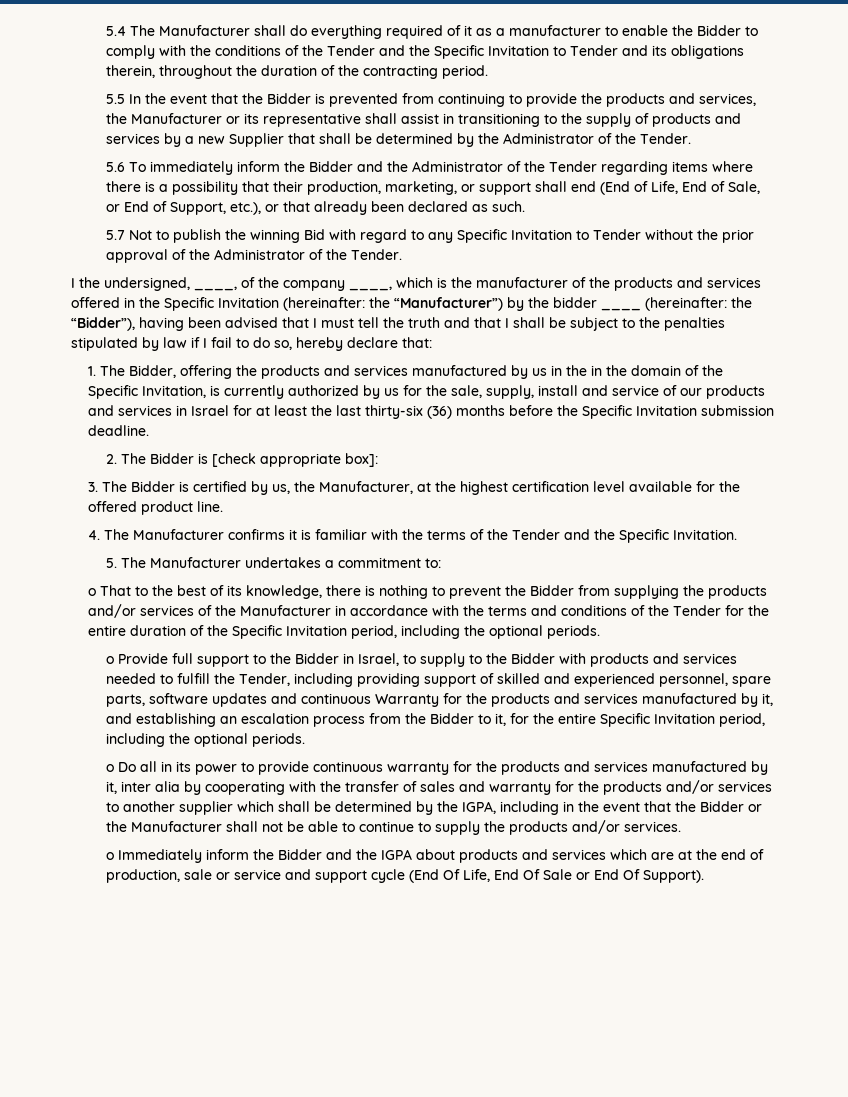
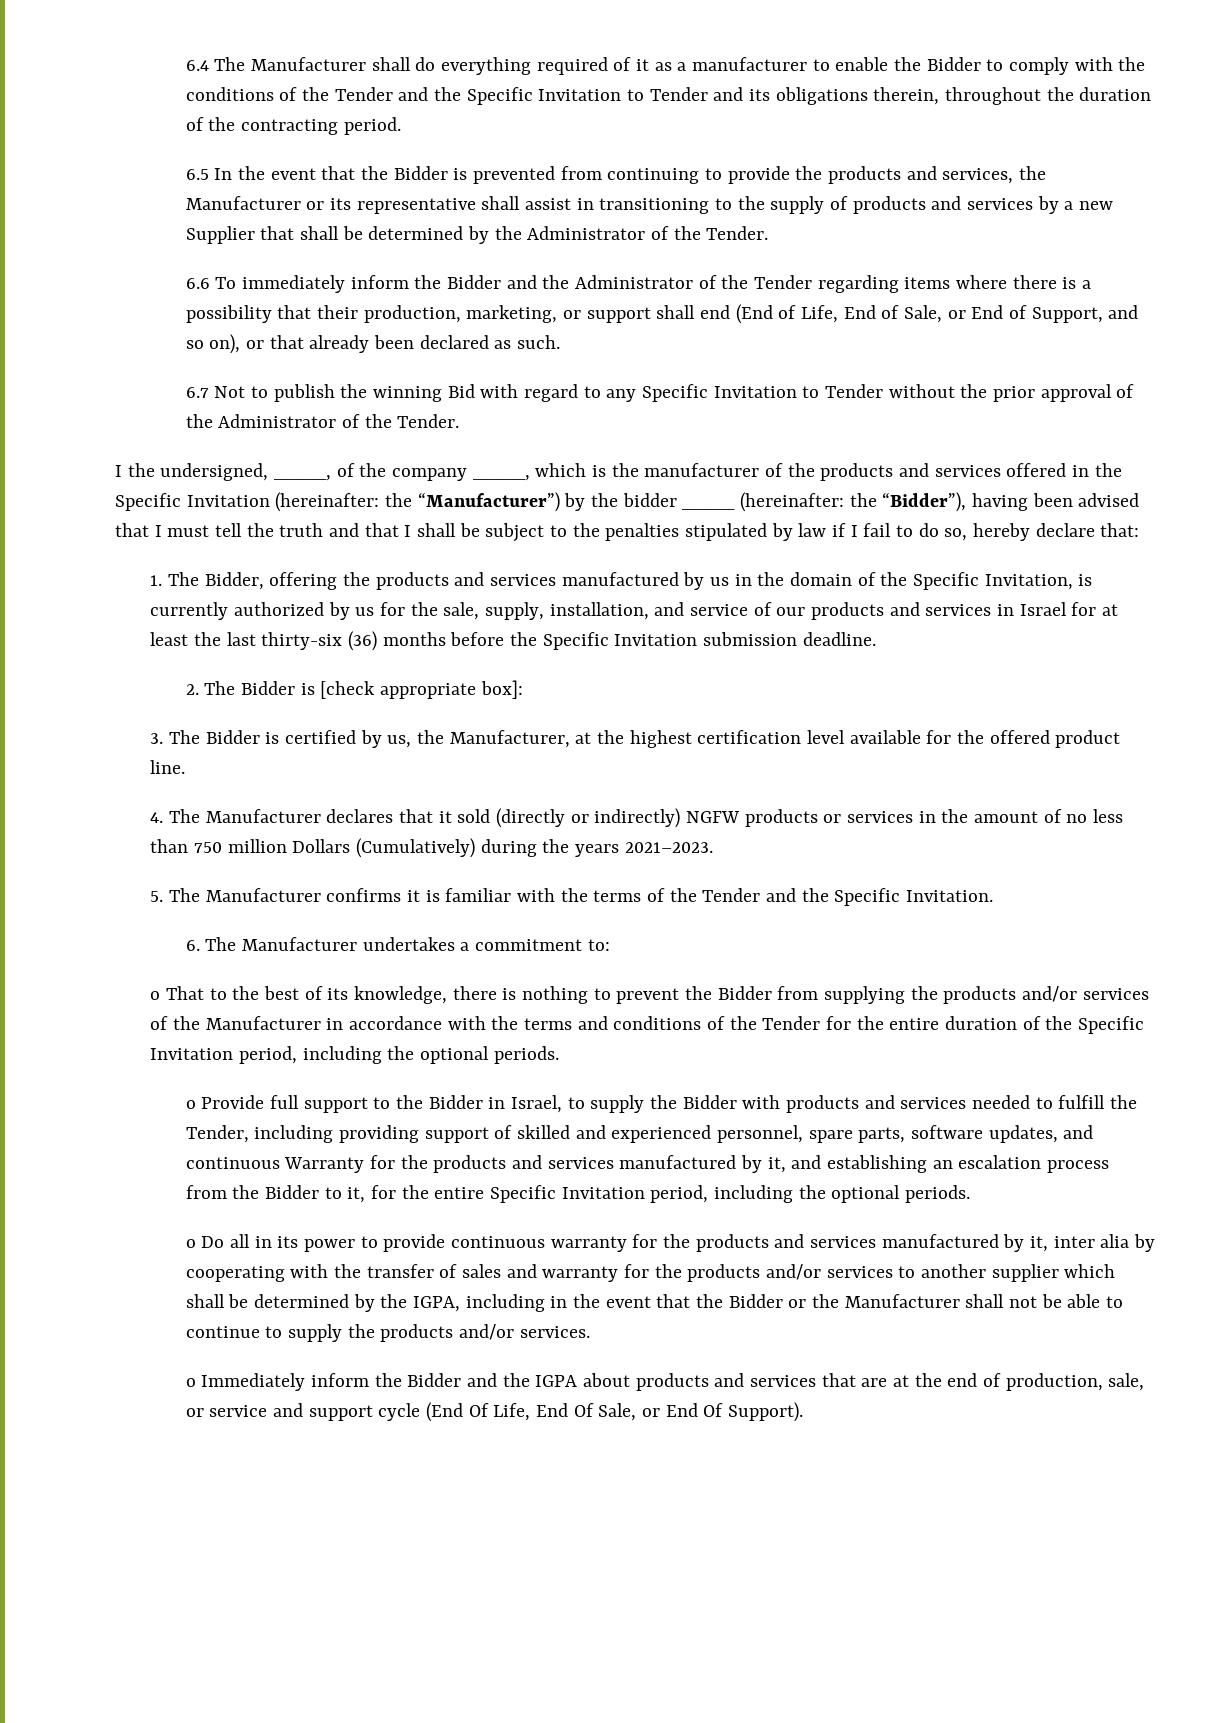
- 5.4 The Manufacturer shall do everything required of it as a manufacturer to enable the Bidder to comply with the conditions of the Tender and the Specific Invitation to Tender and its obligations therein, throughout the duration of the contracting period.
+ 6.4 The Manufacturer shall do everything required of it as a manufacturer to enable the Bidder to comply with the conditions of the Tender and the Specific Invitation to Tender and its obligations therein, throughout the duration of the contracting period.
- 5.5 In the event that the Bidder is prevented from continuing to provide the products and services, the Manufacturer or its representative shall assist in transitioning to the supply of products and services by a new Supplier that shall be determined by the Administrator of the Tender.
+ 6.5 In the event that the Bidder is prevented from continuing to provide the products and services, the Manufacturer or its representative shall assist in transitioning to the supply of products and services by a new Supplier that shall be determined by the Administrator of the Tender.
- 5.6 To immediately inform the Bidder and the Administrator of the Tender regarding items where there is a possibility that their production, marketing, or support shall end (End of Life, End of Sale, or End of Support, etc.), or that already been declared as such.
+ 6.6 To immediately inform the Bidder and the Administrator of the Tender regarding items where there is a possibility that their production, marketing, or support shall end (End of Life, End of Sale, or End of Support, and so on), or that already been declared as such.
- 5.7 Not to publish the winning Bid with regard to any Specific Invitation to Tender without the prior approval of the Administrator of the Tender.
+ 6.7 Not to publish the winning Bid with regard to any Specific Invitation to Tender without the prior approval of the Administrator of the Tender.
- 1. The Bidder, offering the products and services manufactured by us in the in the domain of the Specific Invitation, is currently authorized by us for the sale, supply, install and service of our products and services in Israel for at least the last thirty-six (36) months before the Specific Invitation submission deadline.
+ 1. The Bidder, offering the products and services manufactured by us in the domain of the Specific Invitation, is currently authorized by us for the sale, supply, installation, and service of our products and services in Israel for at least the last thirty-six (36) months before the Specific Invitation submission deadline.
- 4. The Manufacturer confirms it is familiar with the terms of the Tender and the Specific Invitation.
+ 4. The Manufacturer declares that it sold (directly or indirectly) NGFW products or services in the amount of no less than 750 million Dollars (Cumulatively) during the years 2021–2023.
+ 5. The Manufacturer confirms it is familiar with the terms of the Tender and the Specific Invitation.
- 5. The Manufacturer undertakes a commitment to:
+ 6. The Manufacturer undertakes a commitment to:
- o Provide full support to the Bidder in Israel, to supply to the Bidder with products and services needed to fulfill the Tender, including providing support of skilled and experienced personnel, spare parts, software updates and continuous Warranty for the products and services manufactured by it, and establishing an escalation process from the Bidder to it, for the entire Specific Invitation period, including the optional periods.
+ o Provide full support to the Bidder in Israel, to supply the Bidder with products and services needed to fulfill the Tender, including providing support of skilled and experienced personnel, spare parts, software updates, and continuous Warranty for the products and services manufactured by it, and establishing an escalation process from the Bidder to it, for the entire Specific Invitation period, including the optional periods.
- o Immediately inform the Bidder and the IGPA about products and services which are at the end of production, sale or service and support cycle (End Of Life, End Of Sale or End Of Support).
+ o Immediately inform the Bidder and the IGPA about products and services that are at the end of production, sale, or service and support cycle (End Of Life, End Of Sale, or End Of Support).

